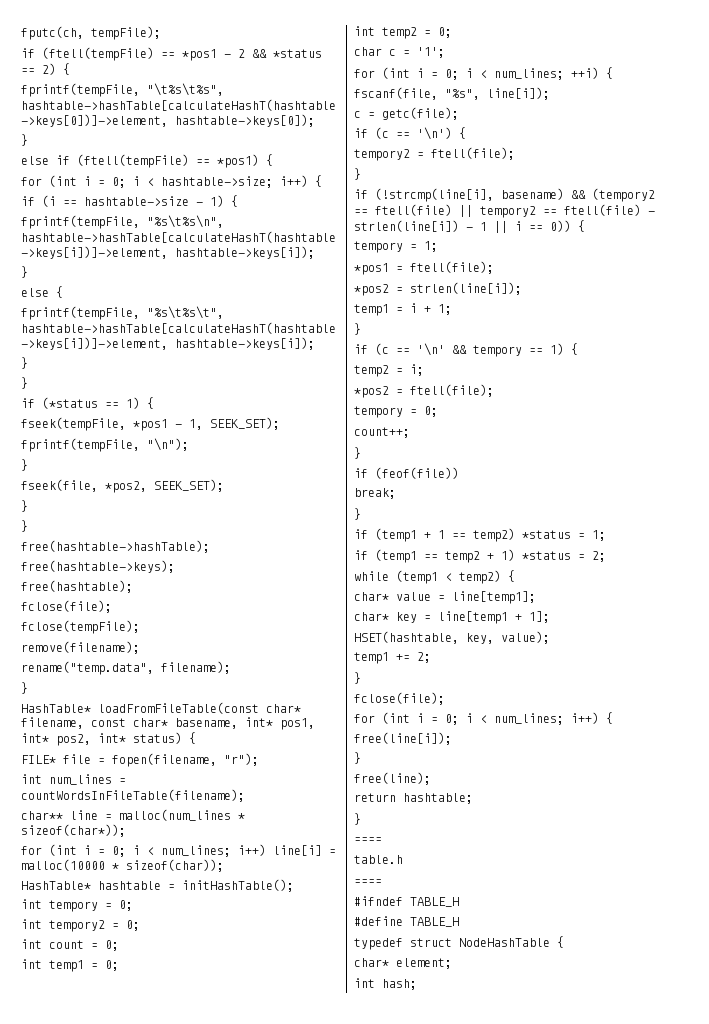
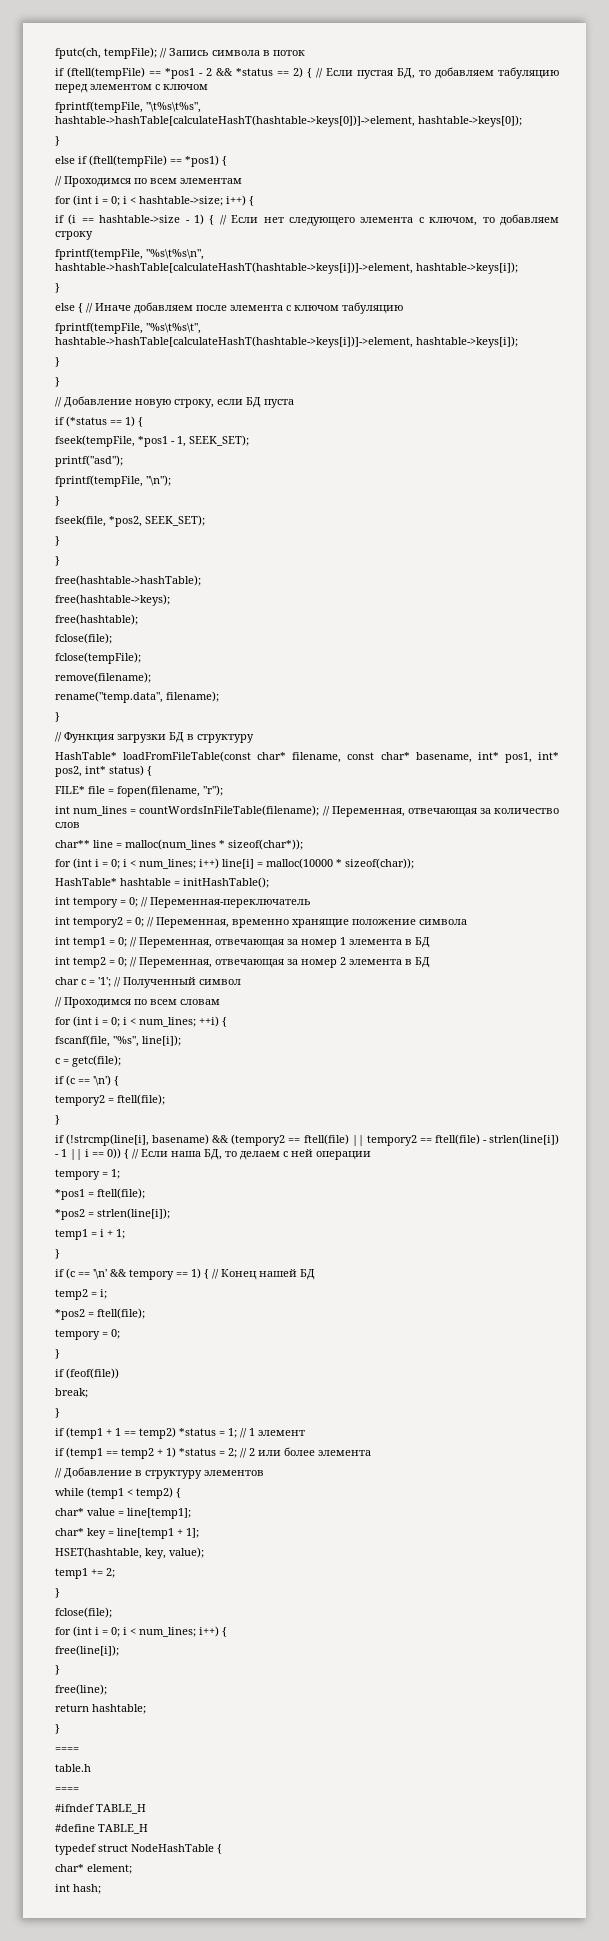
- fputc(ch, tempFile);
+ fputc(ch, tempFile); // Запись символа в поток
- if (ftell(tempFile) == *pos1 - 2 && *status == 2) {
+ if (ftell(tempFile) == *pos1 - 2 && *status == 2) { // Если пустая БД, то добавляем табуляцию перед элементом с ключом
+ // Проходимся по всем элементам
- if (i == hashtable->size - 1) {
+ if (i == hashtable->size - 1) { // Если нет следующего элемента с ключом, то добавляем строку
- else {
+ else { // Иначе добавляем после элемента с ключом табуляцию
+ // Добавление новую строку, если БД пуста
+ printf("asd");
+ // Функция загрузки БД в структуру
- int num_lines = countWordsInFileTable(filename);
+ int num_lines = countWordsInFileTable(filename); // Переменная, отвечающая за количество слов
- int tempory = 0;
+ int tempory = 0; // Переменная-переключатель
- int tempory2 = 0;
- int count = 0;
- int temp1 = 0;
- int temp2 = 0;
- char c = '1';
+ int tempory2 = 0; // Переменная, временно хранящие положение символа
+ int temp1 = 0; // Переменная, отвечающая за номер 1 элемента в БД
+ int temp2 = 0; // Переменная, отвечающая за номер 2 элемента в БД
+ char c = '1'; // Полученный символ
+ // Проходимся по всем словам
- if (!strcmp(line[i], basename) && (tempory2 == ftell(file) || tempory2 == ftell(file) - strlen(line[i]) - 1 || i == 0)) {
+ if (!strcmp(line[i], basename) && (tempory2 == ftell(file) || tempory2 == ftell(file) - strlen(line[i]) - 1 || i == 0)) { // Если наша БД, то делаем с ней операции
- if (c == '\n' && tempory == 1) {
+ if (c == '\n' && tempory == 1) { // Конец нашей БД
- count++;
- if (temp1 + 1 == temp2) *status = 1;
+ if (temp1 + 1 == temp2) *status = 1; // 1 элемент
- if (temp1 == temp2 + 1) *status = 2;
+ if (temp1 == temp2 + 1) *status = 2; // 2 или более элемента
+ // Добавление в структуру элементов

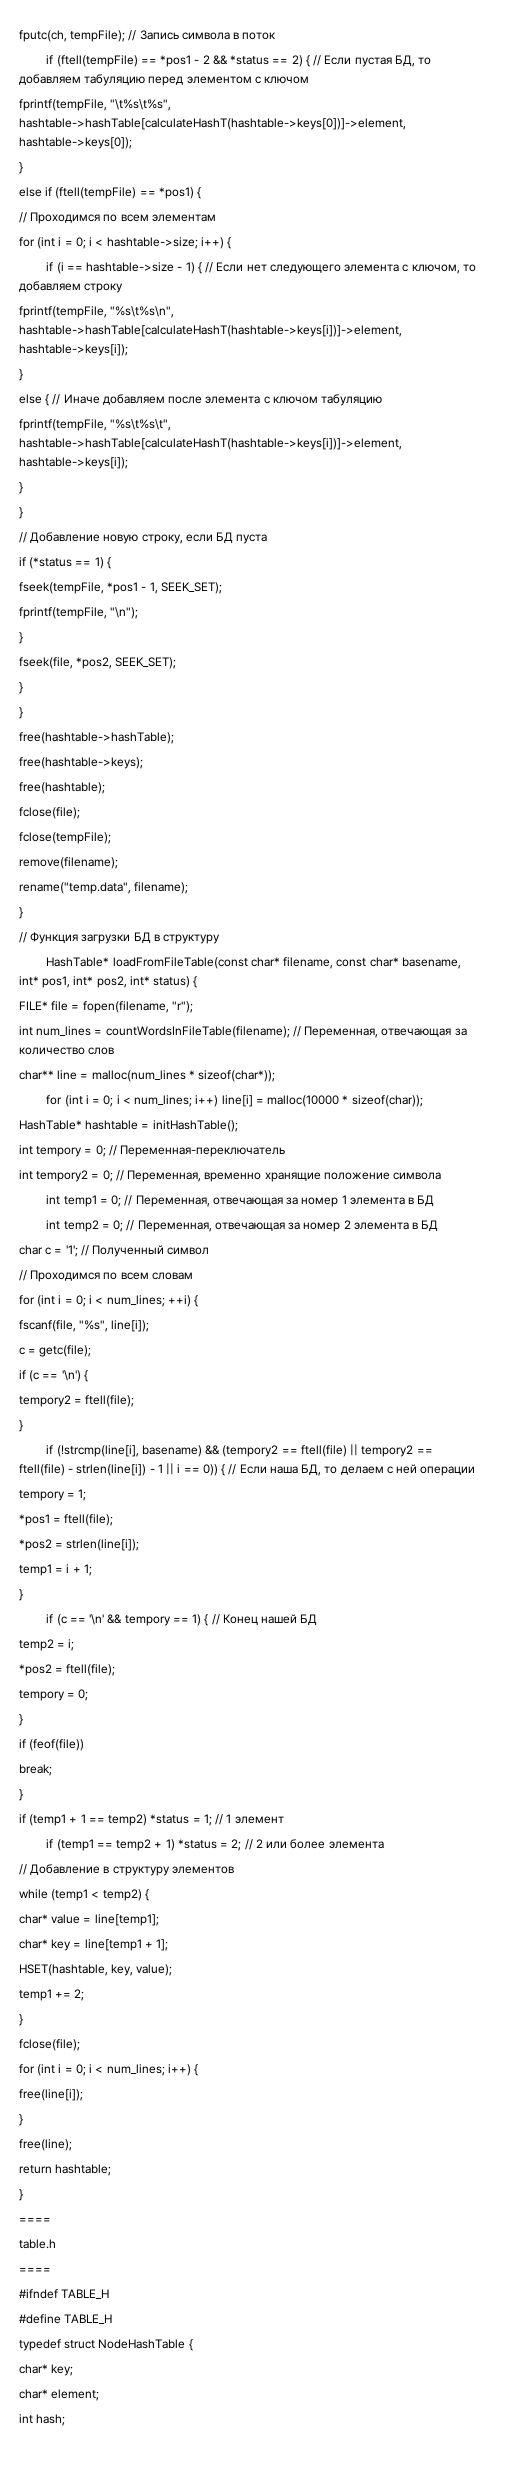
- printf("asd");
+ char* key;

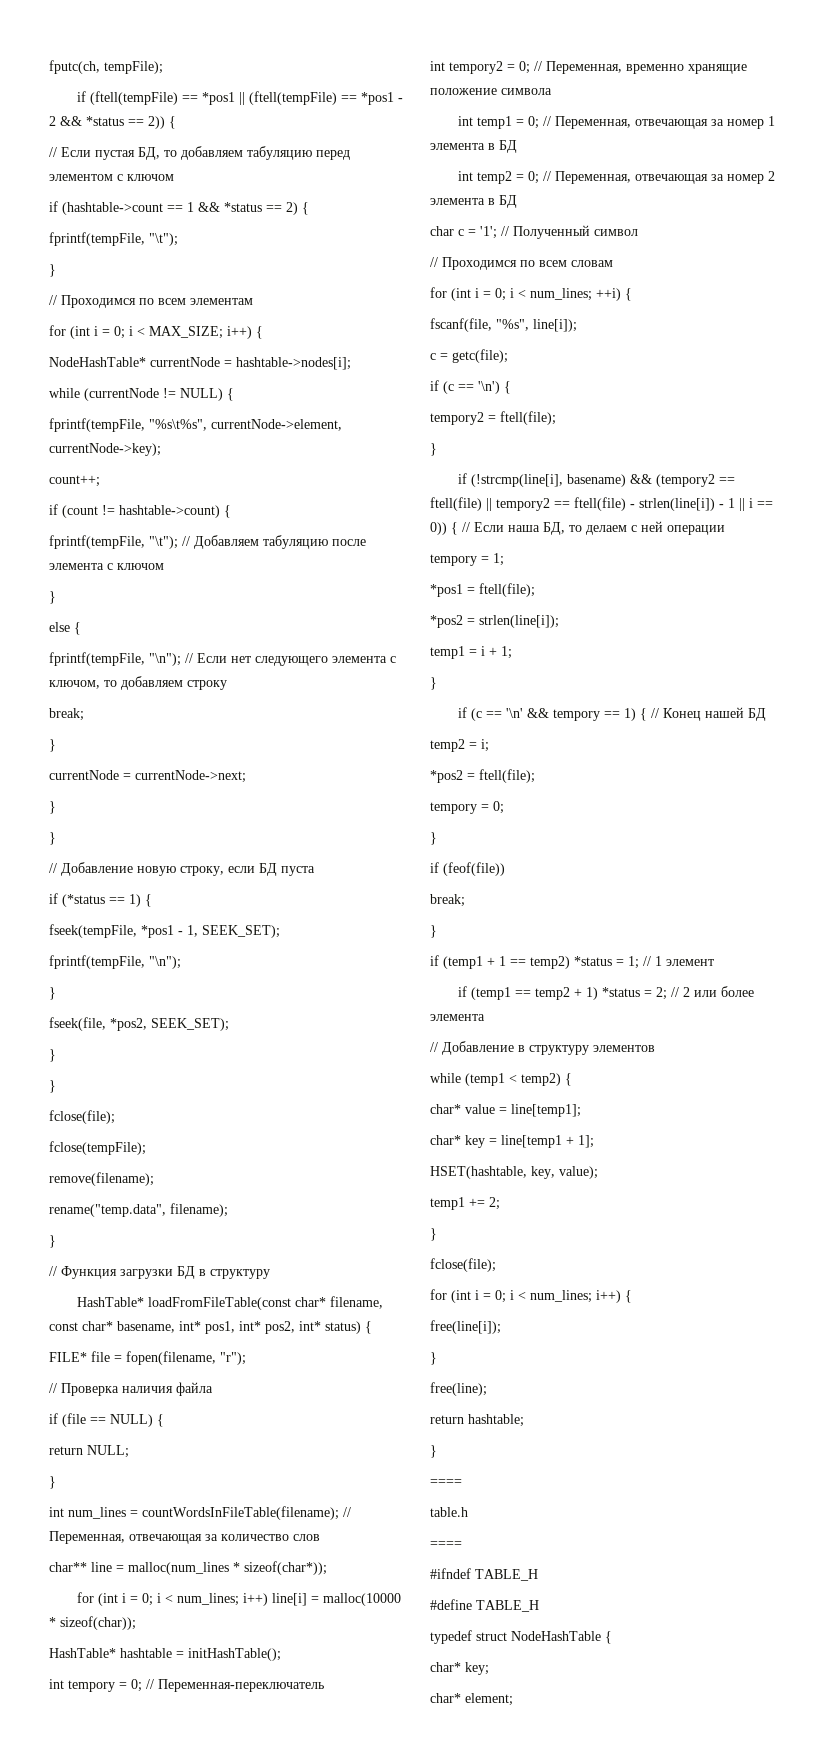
- fputc(ch, tempFile); // Запись символа в поток
+ fputc(ch, tempFile);
- if (ftell(tempFile) == *pos1 - 2 && *status == 2) { // Если пустая БД, то добавляем табуляцию перед элементом с ключом
+ if (ftell(tempFile) == *pos1 || (ftell(tempFile) == *pos1 - 2 && *status == 2)) {
+ // Если пустая БД, то добавляем табуляцию перед элементом с ключом
- fprintf(tempFile, "\t%s\t%s", hashtable->hashTable[calculateHashT(hashtable->keys[0])]->element, hashtable->keys[0]);
+ if (hashtable->count == 1 && *status == 2) {
+ fprintf(tempFile, "\t");
  }
- else if (ftell(tempFile) == *pos1) {
- for (int i = 0; i < hashtable->size; i++) {
- if (i == hashtable->size - 1) { // Если нет следующего элемента с ключом, то добавляем строку
- fprintf(tempFile, "%s\t%s\n", hashtable->hashTable[calculateHashT(hashtable->keys[i])]->element, hashtable->keys[i]);
+ for (int i = 0; i < MAX_SIZE; i++) {
+ NodeHashTable* currentNode = hashtable->nodes[i];
+ while (currentNode != NULL) {
+ fprintf(tempFile, "%s\t%s", currentNode->element, currentNode->key);
+ count++;
+ if (count != hashtable->count) {
+ fprintf(tempFile, "\t"); // Добавляем табуляцию после элемента с ключом
  }
- else { // Иначе добавляем после элемента с ключом табуляцию
- fprintf(tempFile, "%s\t%s\t", hashtable->hashTable[calculateHashT(hashtable->keys[i])]->element, hashtable->keys[i]);
+ else {
+ fprintf(tempFile, "\n"); // Если нет следующего элемента с ключом, то добавляем строку
+ break;
+ }
+ currentNode = currentNode->next;
- free(hashtable->hashTable);
- free(hashtable->keys);
- free(hashtable);
+ // Проверка наличия файла
+ if (file == NULL) {
+ return NULL;
+ }
- int hash;

